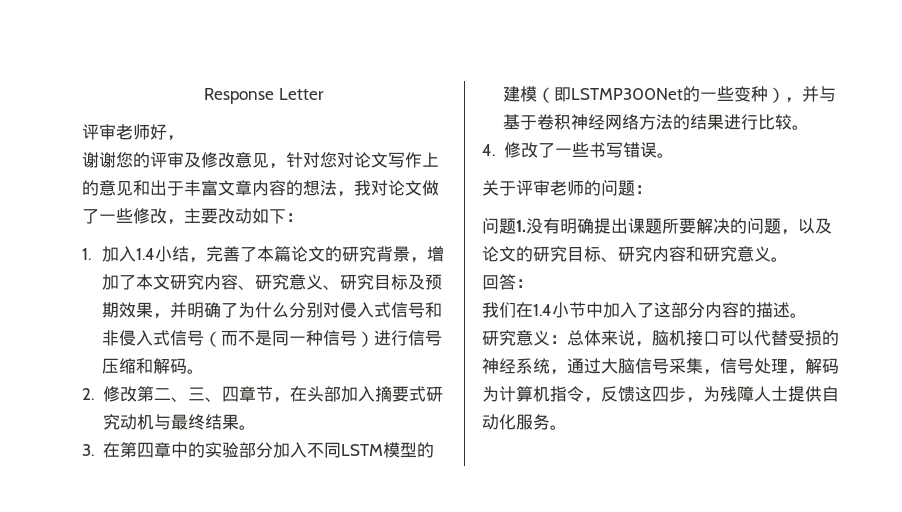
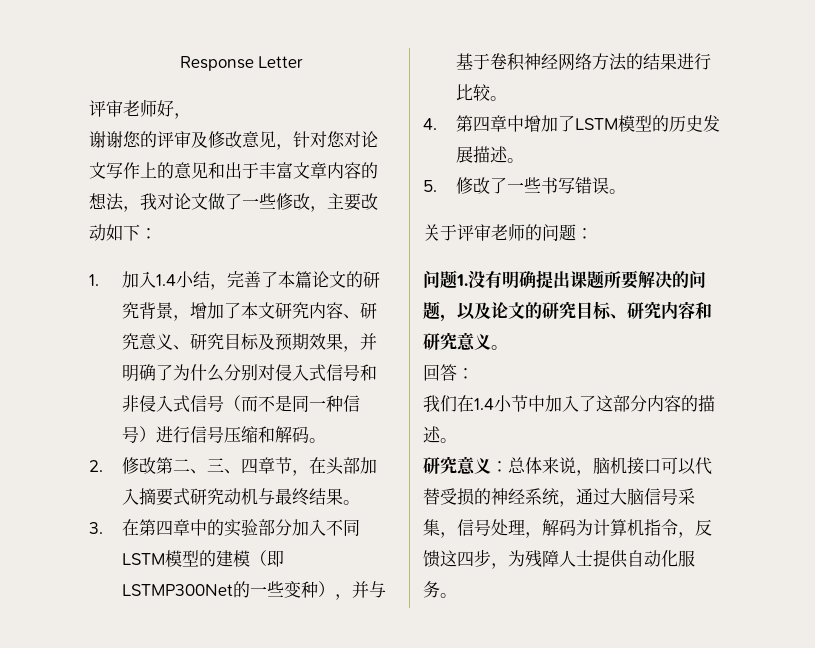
- 4.修改了一些书写错误。
+ 4.第四章中增加了LSTM模型的历史发展描述。
+ 5.修改了一些书写错误。

